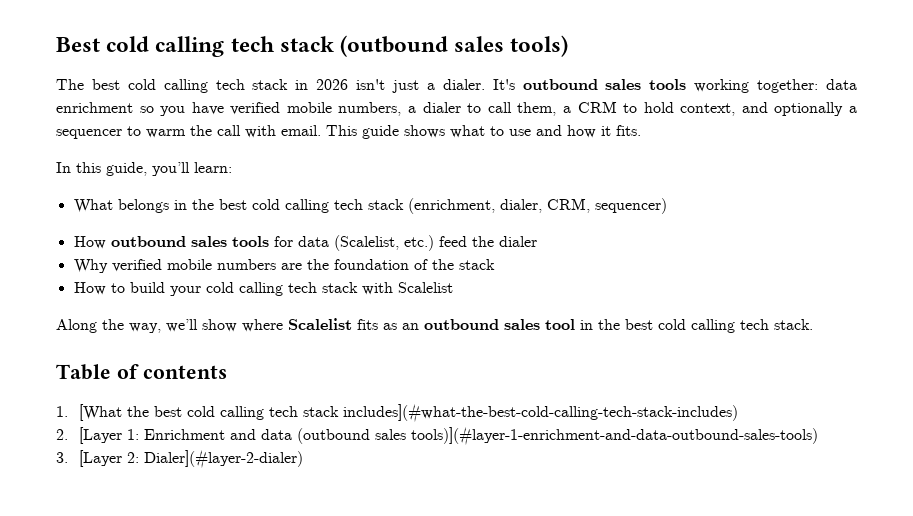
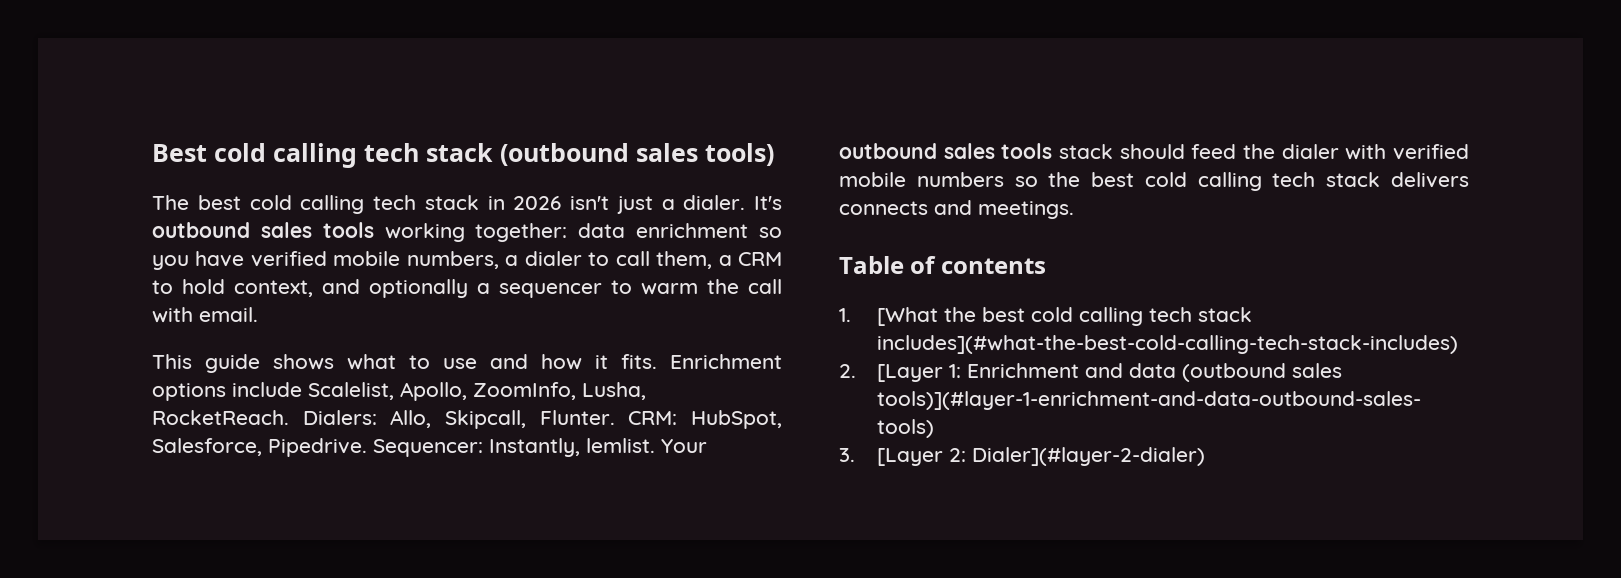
- It's outbound sales tools working together: data enrichment so you have verified mobile numbers, a dialer to call them, a CRM to hold context, and optionally a sequencer to warm the call with email. This guide shows what to use and how it fits.
- In this guide, you’ll learn:
- What belongs in the best cold calling tech stack (enrichment, dialer, CRM, sequencer)
- How outbound sales tools for data (Scalelist, etc.) feed the dialer
- Why verified mobile numbers are the foundation of the stack
- How to build your cold calling tech stack with Scalelist
- Along the way, we’ll show where Scalelist fits as an outbound sales tool in the best cold calling tech stack.
+ It's outbound sales tools working together: data enrichment so you have verified mobile numbers, a dialer to call them, a CRM to hold context, and optionally a sequencer to warm the call with email.
+ This guide shows what to use and how it fits. Enrichment options include Scalelist, Apollo, ZoomInfo, Lusha, RocketReach. Dialers: Allo, Skipcall, Flunter. CRM: HubSpot, Salesforce, Pipedrive. Sequencer: Instantly, lemlist. Your outbound sales tools stack should feed the dialer with verified mobile numbers so the best cold calling tech stack delivers connects and meetings.

